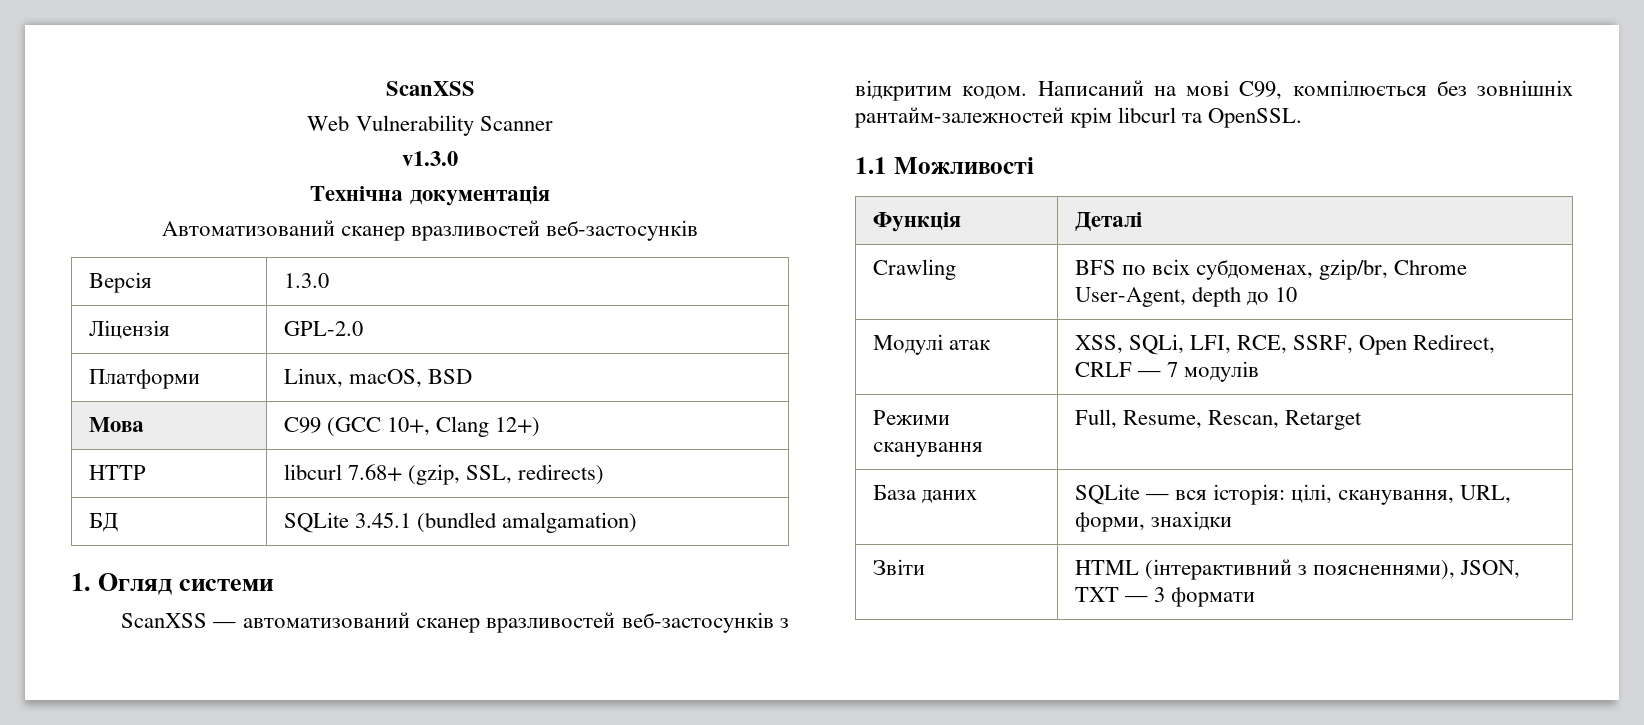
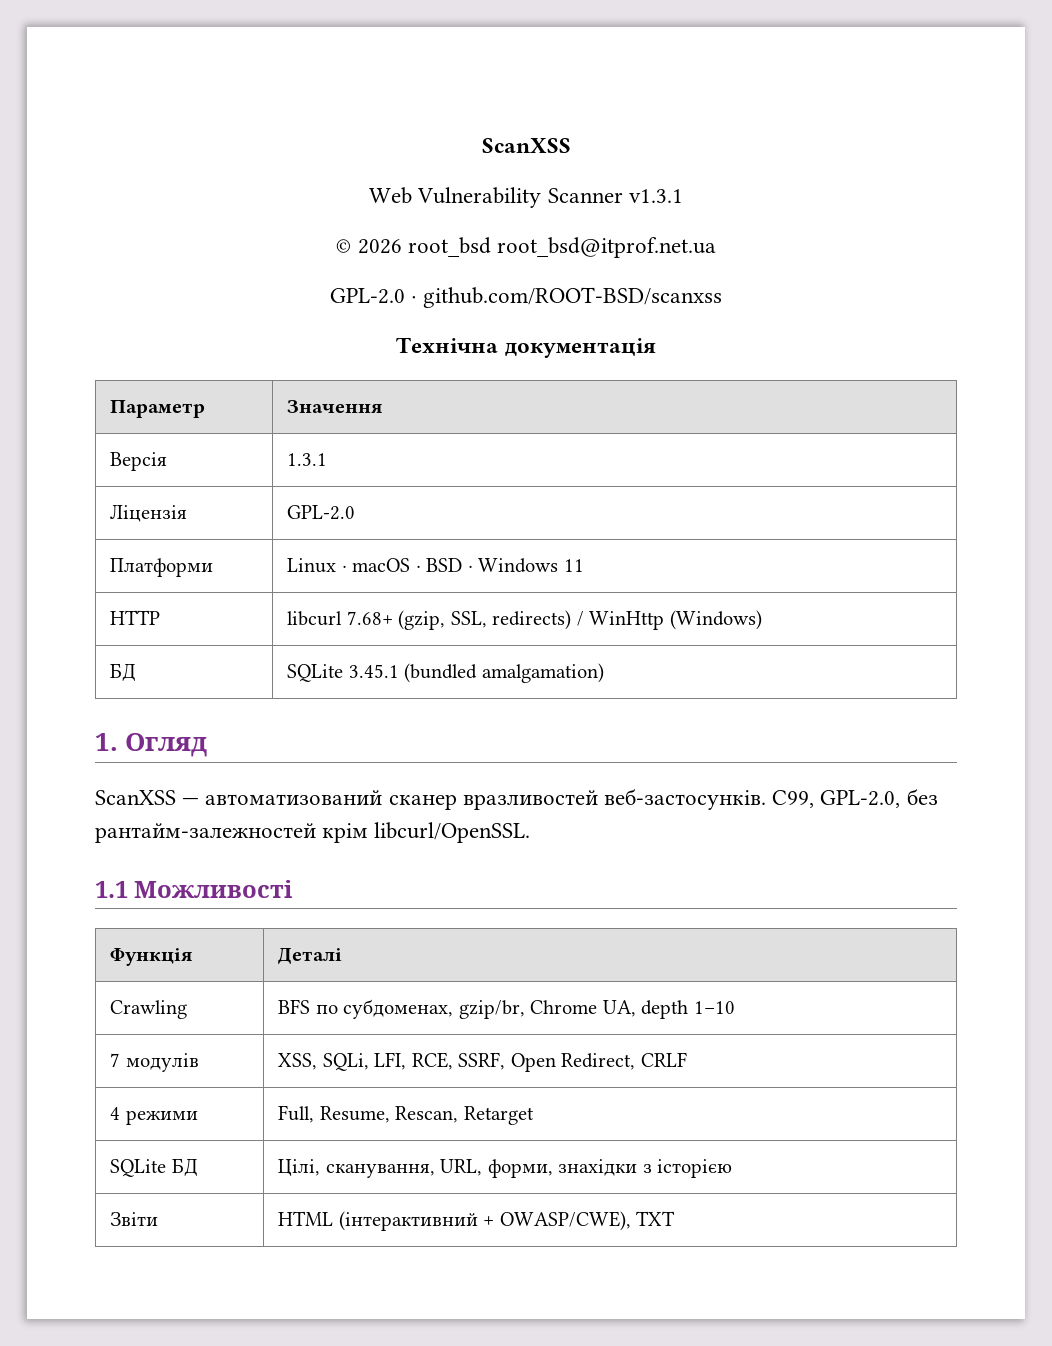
- Web Vulnerability Scanner
- v1.3.0
+ Web Vulnerability Scanner v1.3.1
+ © 2026 root_bsd root_bsd@itprof.net.ua
+ GPL-2.0 · github.com/ROOT-BSD/scanxss
  Технічна документація
- Автоматизований сканер вразливостей веб-застосунків
+ Параметр | Значення
- Версія | 1.3.0
+ Версія | 1.3.1
- Платформи | Linux, macOS, BSD
- Мова | C99 (GCC 10+, Clang 12+)
+ Платформи | Linux · macOS · BSD · Windows 11
- HTTP | libcurl 7.68+ (gzip, SSL, redirects)
+ HTTP | libcurl 7.68+ (gzip, SSL, redirects) / WinHttp (Windows)
- 1. Огляд системи
+ 1. Огляд
- ScanXSS — автоматизований сканер вразливостей веб-застосунків з відкритим кодом. Написаний на мові C99, компілюється без зовнішніх рантайм-залежностей крім libcurl та OpenSSL.
+ ScanXSS — автоматизований сканер вразливостей веб-застосунків. C99, GPL-2.0, без рантайм-залежностей крім libcurl/OpenSSL.
- Crawling | BFS по всіх субдоменах, gzip/br, Chrome User-Agent, depth до 10
- Модулі атак | XSS, SQLi, LFI, RCE, SSRF, Open Redirect, CRLF — 7 модулів
- Режими сканування | Full, Resume, Rescan, Retarget
+ Crawling | BFS по субдоменах, gzip/br, Chrome UA, depth 1–10
+ 7 модулів | XSS, SQLi, LFI, RCE, SSRF, Open Redirect, CRLF
+ 4 режими | Full, Resume, Rescan, Retarget
- База даних | SQLite — вся історія: цілі, сканування, URL, форми, знахідки
+ SQLite БД | Цілі, сканування, URL, форми, знахідки з історією
- Звіти | HTML (інтерактивний з поясненнями), JSON, TXT — 3 формати
+ Звіти | HTML (інтерактивний + OWASP/CWE), TXT

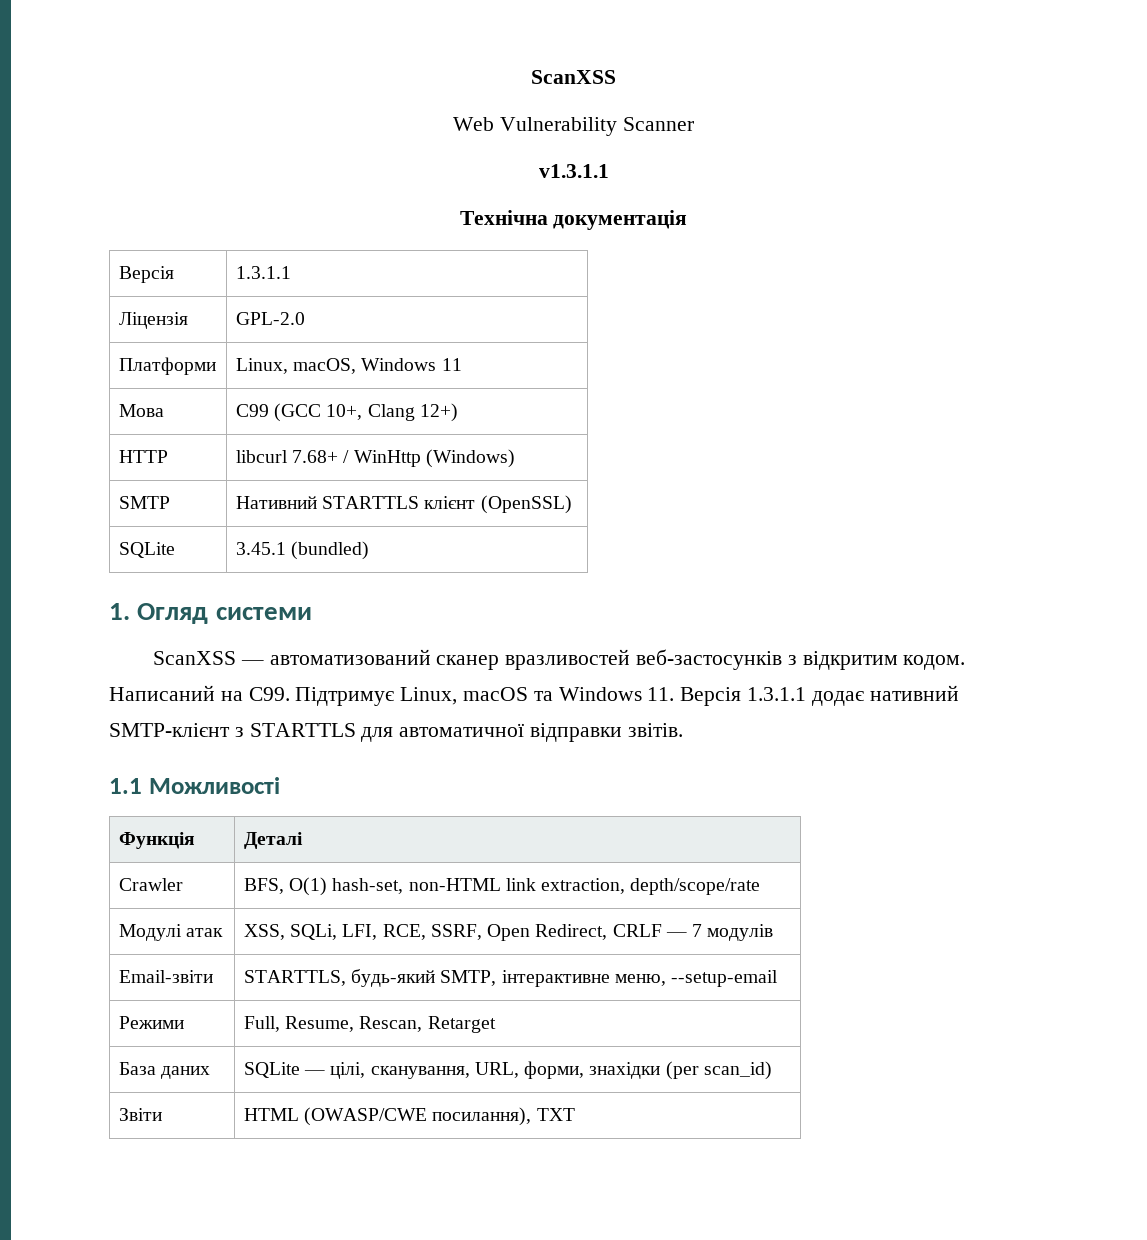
- Web Vulnerability Scanner v1.3.1
- © 2026 root_bsd root_bsd@itprof.net.ua
- GPL-2.0 · github.com/ROOT-BSD/scanxss
+ Web Vulnerability Scanner
+ v1.3.1.1
- Параметр | Значення
- Версія | 1.3.1
+ Версія | 1.3.1.1
- Платформи | Linux · macOS · BSD · Windows 11
+ Платформи | Linux, macOS, Windows 11
+ Мова | C99 (GCC 10+, Clang 12+)
- HTTP | libcurl 7.68+ (gzip, SSL, redirects) / WinHttp (Windows)
+ HTTP | libcurl 7.68+ / WinHttp (Windows)
- БД | SQLite 3.45.1 (bundled amalgamation)
+ SMTP | Нативний STARTTLS клієнт (OpenSSL)
+ SQLite | 3.45.1 (bundled)
- 1. Огляд
+ 1. Огляд системи
- ScanXSS — автоматизований сканер вразливостей веб-застосунків. C99, GPL-2.0, без рантайм-залежностей крім libcurl/OpenSSL.
+ ScanXSS — автоматизований сканер вразливостей веб-застосунків з відкритим кодом. Написаний на C99. Підтримує Linux, macOS та Windows 11. Версія 1.3.1.1 додає нативний SMTP-клієнт з STARTTLS для автоматичної відправки звітів.
  1.1 Можливості
  Функція | Деталі
- Crawling | BFS по субдоменах, gzip/br, Chrome UA, depth 1–10
- 7 модулів | XSS, SQLi, LFI, RCE, SSRF, Open Redirect, CRLF
- 4 режими | Full, Resume, Rescan, Retarget
+ Crawler | BFS, O(1) hash-set, non-HTML link extraction, depth/scope/rate
+ Модулі атак | XSS, SQLi, LFI, RCE, SSRF, Open Redirect, CRLF — 7 модулів
+ Email-звіти | STARTTLS, будь-який SMTP, інтерактивне меню, --setup-email
+ Режими | Full, Resume, Rescan, Retarget
- SQLite БД | Цілі, сканування, URL, форми, знахідки з історією
+ База даних | SQLite — цілі, сканування, URL, форми, знахідки (per scan_id)
- Звіти | HTML (інтерактивний + OWASP/CWE), TXT
+ Звіти | HTML (OWASP/CWE посилання), TXT

